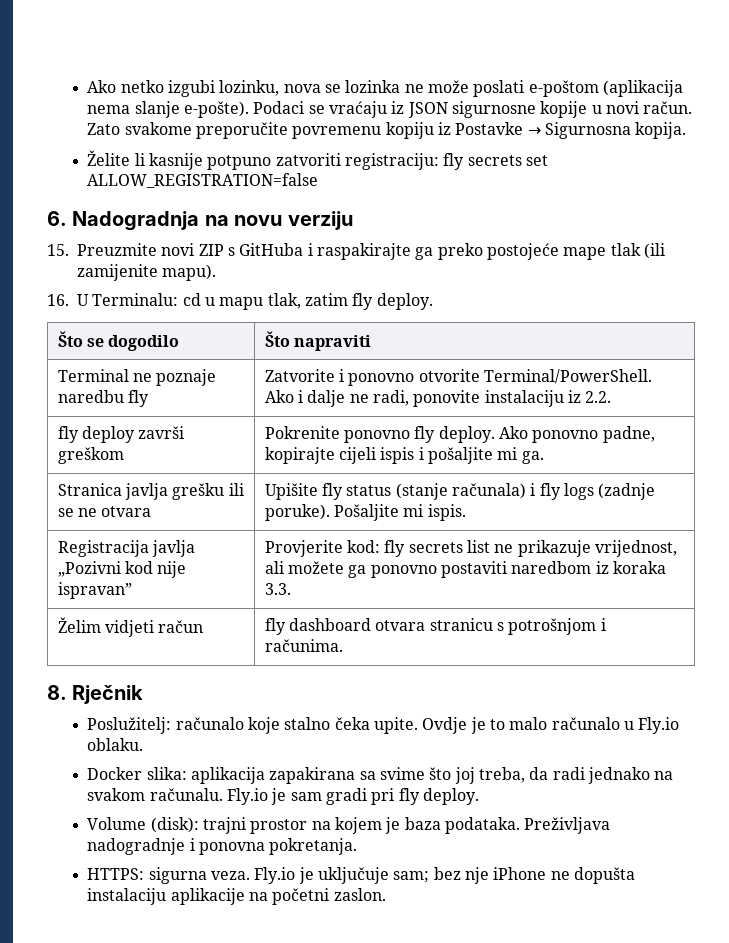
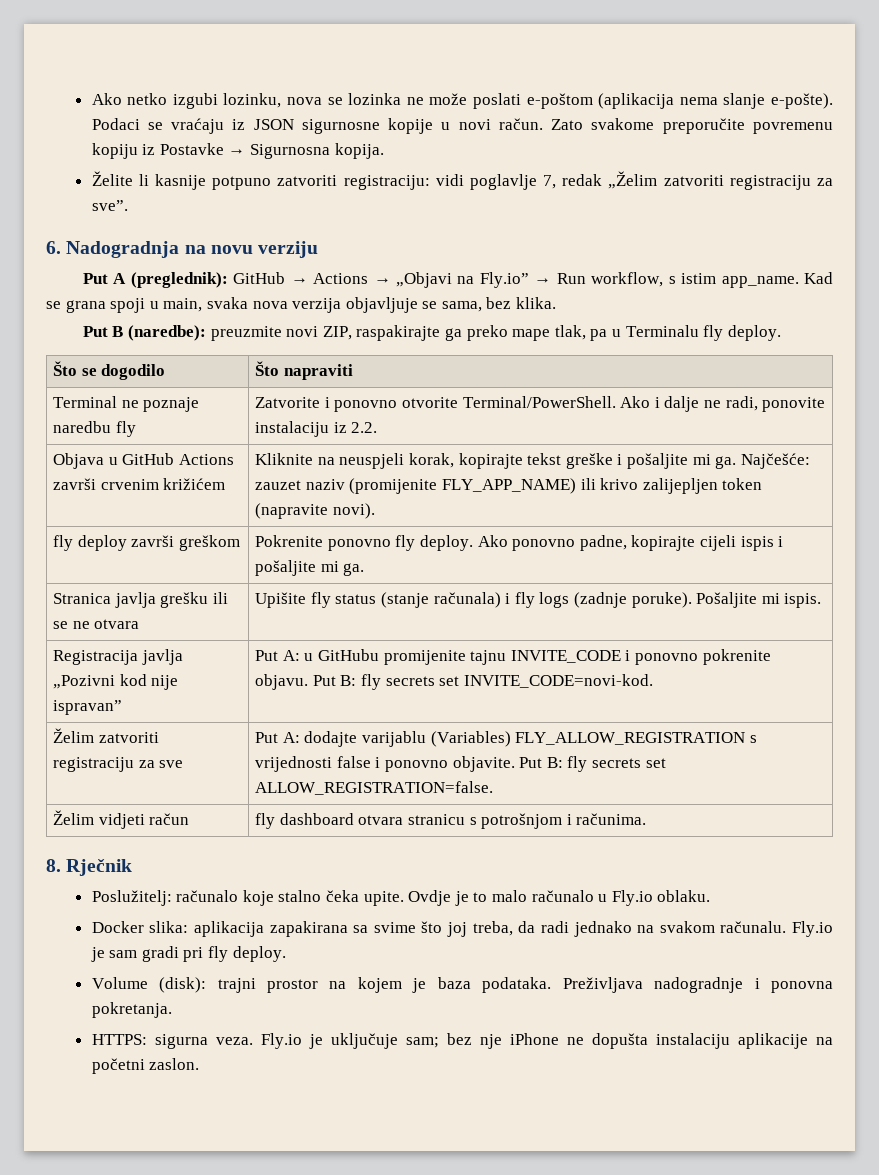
- Želite li kasnije potpuno zatvoriti registraciju: fly secrets set ALLOW_REGISTRATION=false
+ Želite li kasnije potpuno zatvoriti registraciju: vidi poglavlje 7, redak „Želim zatvoriti registraciju za sve”.
- 15. Preuzmite novi ZIP s GitHuba i raspakirajte ga preko postojeće mape tlak (ili zamijenite mapu).
- 16. U Terminalu: cd u mapu tlak, zatim fly deploy.
+ Put A (preglednik): GitHub → Actions → „Objavi na Fly.io” → Run workflow, s istim app_name. Kad se grana spoji u main, svaka nova verzija objavljuje se sama, bez klika.
+ Put B (naredbe): preuzmite novi ZIP, raspakirajte ga preko mape tlak, pa u Terminalu fly deploy.
+ Objava u GitHub Actions završi crvenim križićem | Kliknite na neuspjeli korak, kopirajte tekst greške i pošaljite mi ga. Najčešće: zauzet naziv (promijenite FLY_APP_NAME) ili krivo zalijepljen token (napravite novi).
- Registracija javlja „Pozivni kod nije ispravan” | Provjerite kod: fly secrets list ne prikazuje vrijednost, ali možete ga ponovno postaviti naredbom iz koraka 3.3.
+ Registracija javlja „Pozivni kod nije ispravan” | Put A: u GitHubu promijenite tajnu INVITE_CODE i ponovno pokrenite objavu. Put B: fly secrets set INVITE_CODE=novi-kod.
+ Želim zatvoriti registraciju za sve | Put A: dodajte varijablu (Variables) FLY_ALLOW_REGISTRATION s vrijednosti false i ponovno objavite. Put B: fly secrets set ALLOW_REGISTRATION=false.

